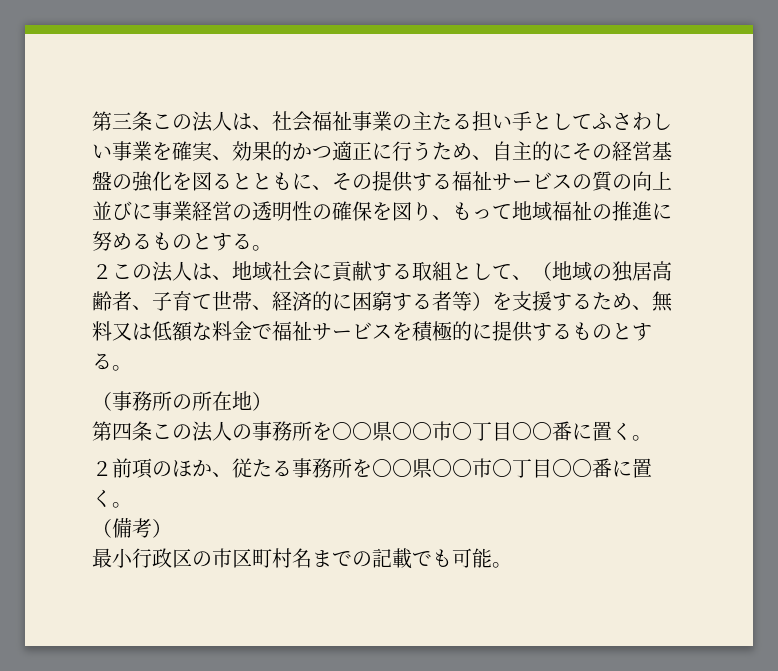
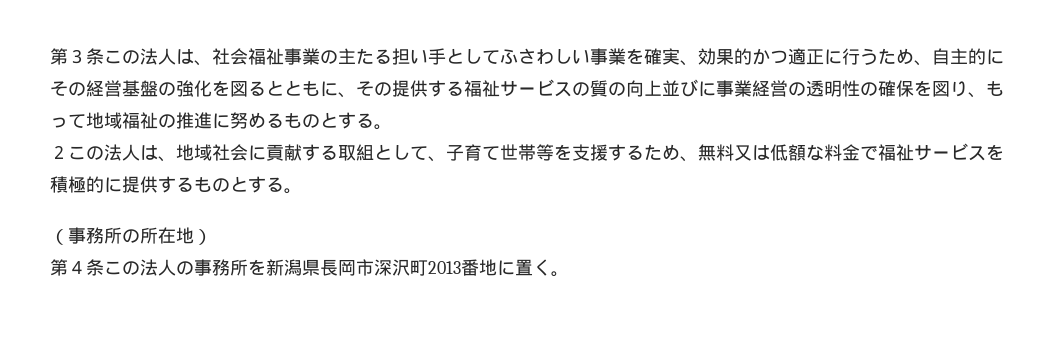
- 第三条この法人は、社会福祉事業の主たる担い手としてふさわしい事業を確実、効果的かつ適正に行うため、自主的にその経営基盤の強化を図るとともに、その提供する福祉サービスの質の向上並びに事業経営の透明性の確保を図り、もって地域福祉の推進に努めるものとする。
+ 第３条この法人は、社会福祉事業の主たる担い手としてふさわしい事業を確実、効果的かつ適正に行うため、自主的にその経営基盤の強化を図るとともに、その提供する福祉サービスの質の向上並びに事業経営の透明性の確保を図り、もって地域福祉の推進に努めるものとする。
- ２この法人は、地域社会に貢献する取組として、（地域の独居高齢者、子育て世帯、経済的に困窮する者等）を支援するため、無料又は低額な料金で福祉サービスを積極的に提供するものとする。
+ ２この法人は、地域社会に貢献する取組として、子育て世帯等を支援するため、無料又は低額な料金で福祉サービスを積極的に提供するものとする。
- 第四条この法人の事務所を〇〇県〇〇市〇丁目〇〇番に置く。
- ２前項のほか、従たる事務所を〇〇県〇〇市〇丁目〇〇番に置く。
- （備考）
- 最小行政区の市区町村名までの記載でも可能。
+ 第４条この法人の事務所を新潟県長岡市深沢町2013番地に置く。

